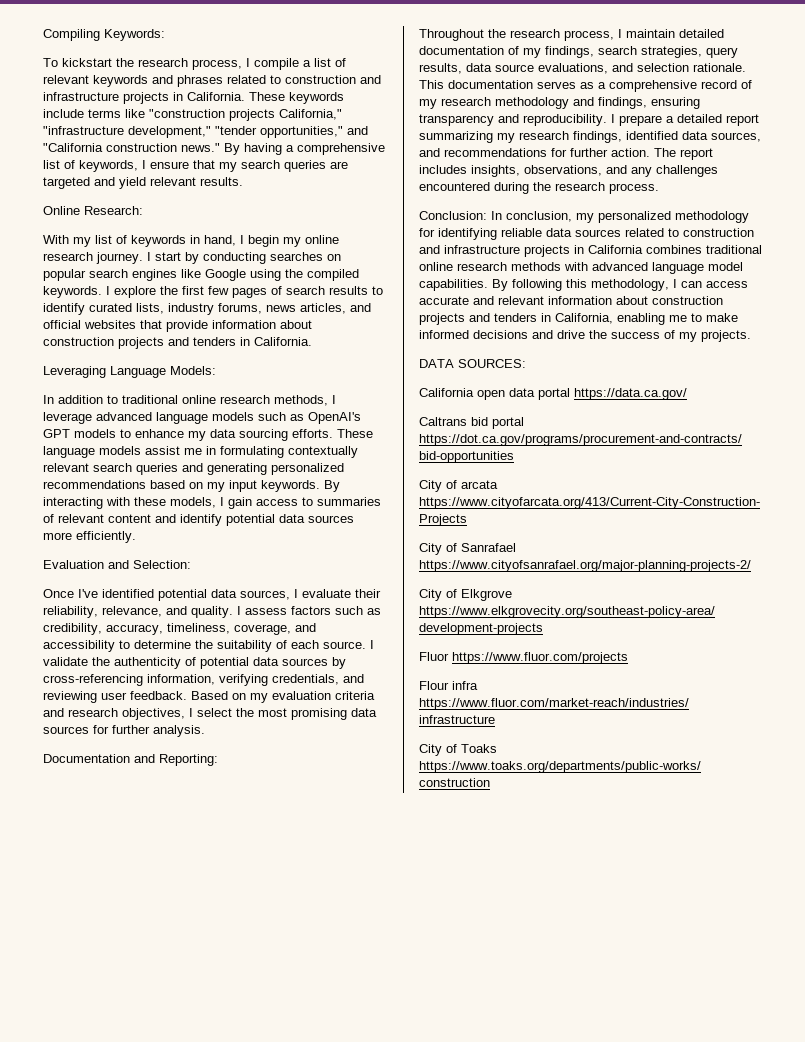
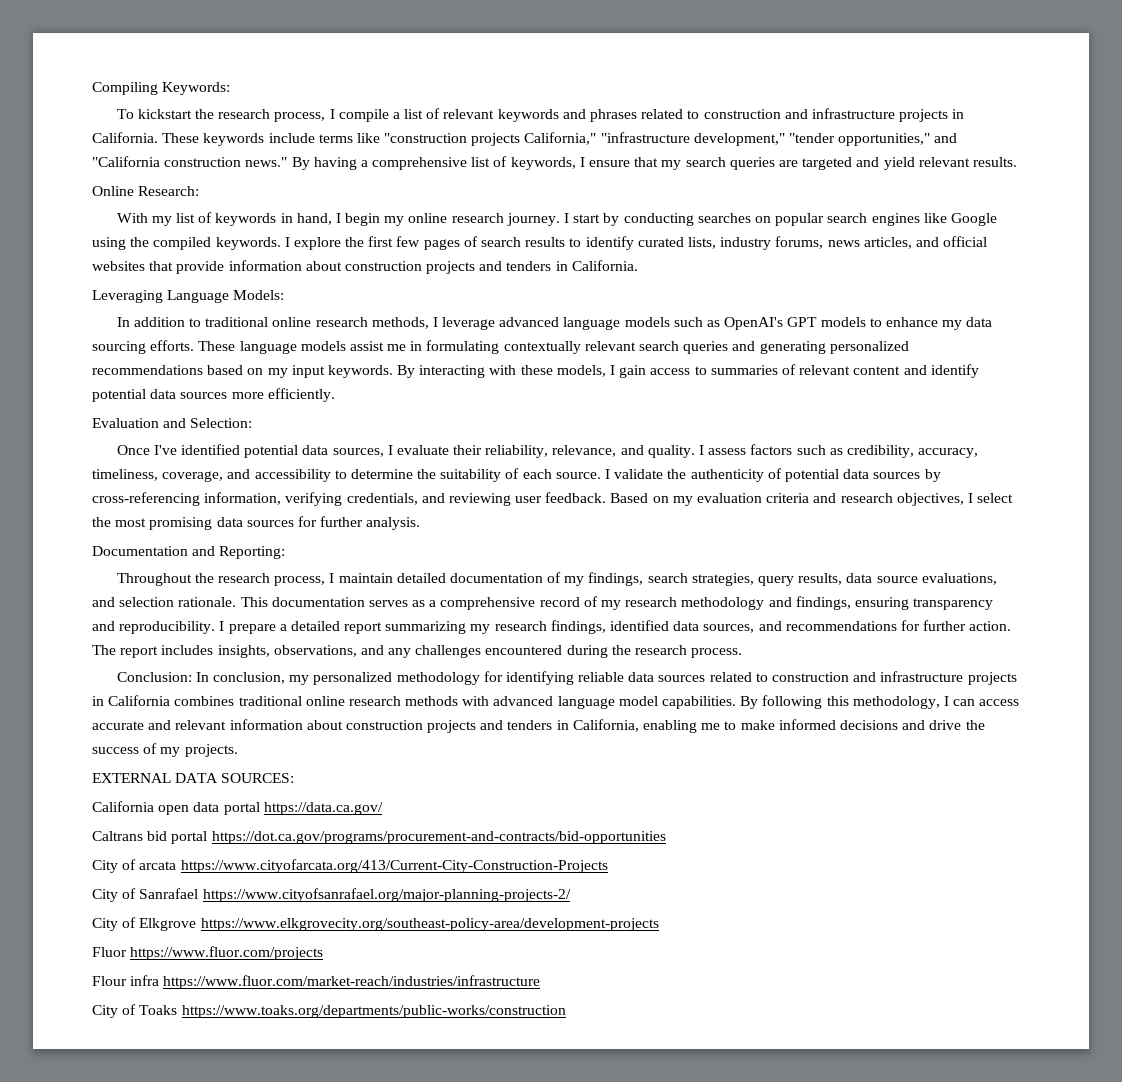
- DATA SOURCES:
+ EXTERNAL DATA SOURCES:

